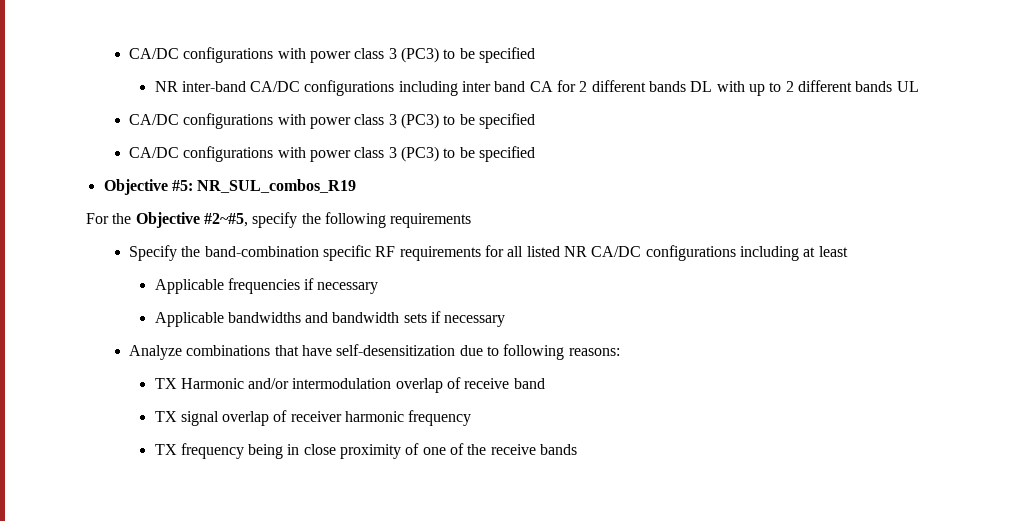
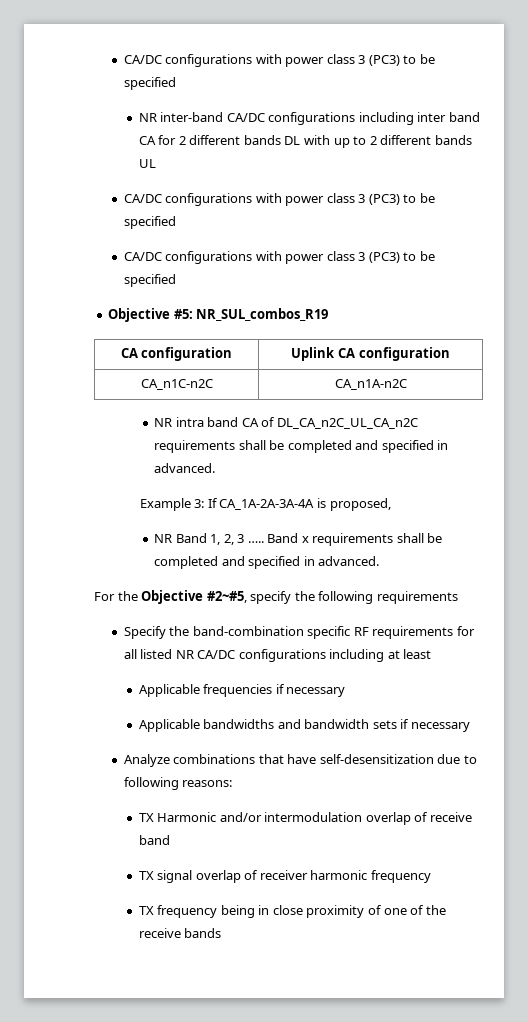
+ CA configuration | Uplink CA configuration
+ CA_n1C-n2C | CA_n1A-n2C
+ NR intra band CA of DL_CA_n2C_UL_CA_n2C requirements shall be completed and specified in advanced.
+ Example 3: If CA_1A-2A-3A-4A is proposed,
+ NR Band 1, 2, 3 ….. Band x requirements shall be completed and specified in advanced.

